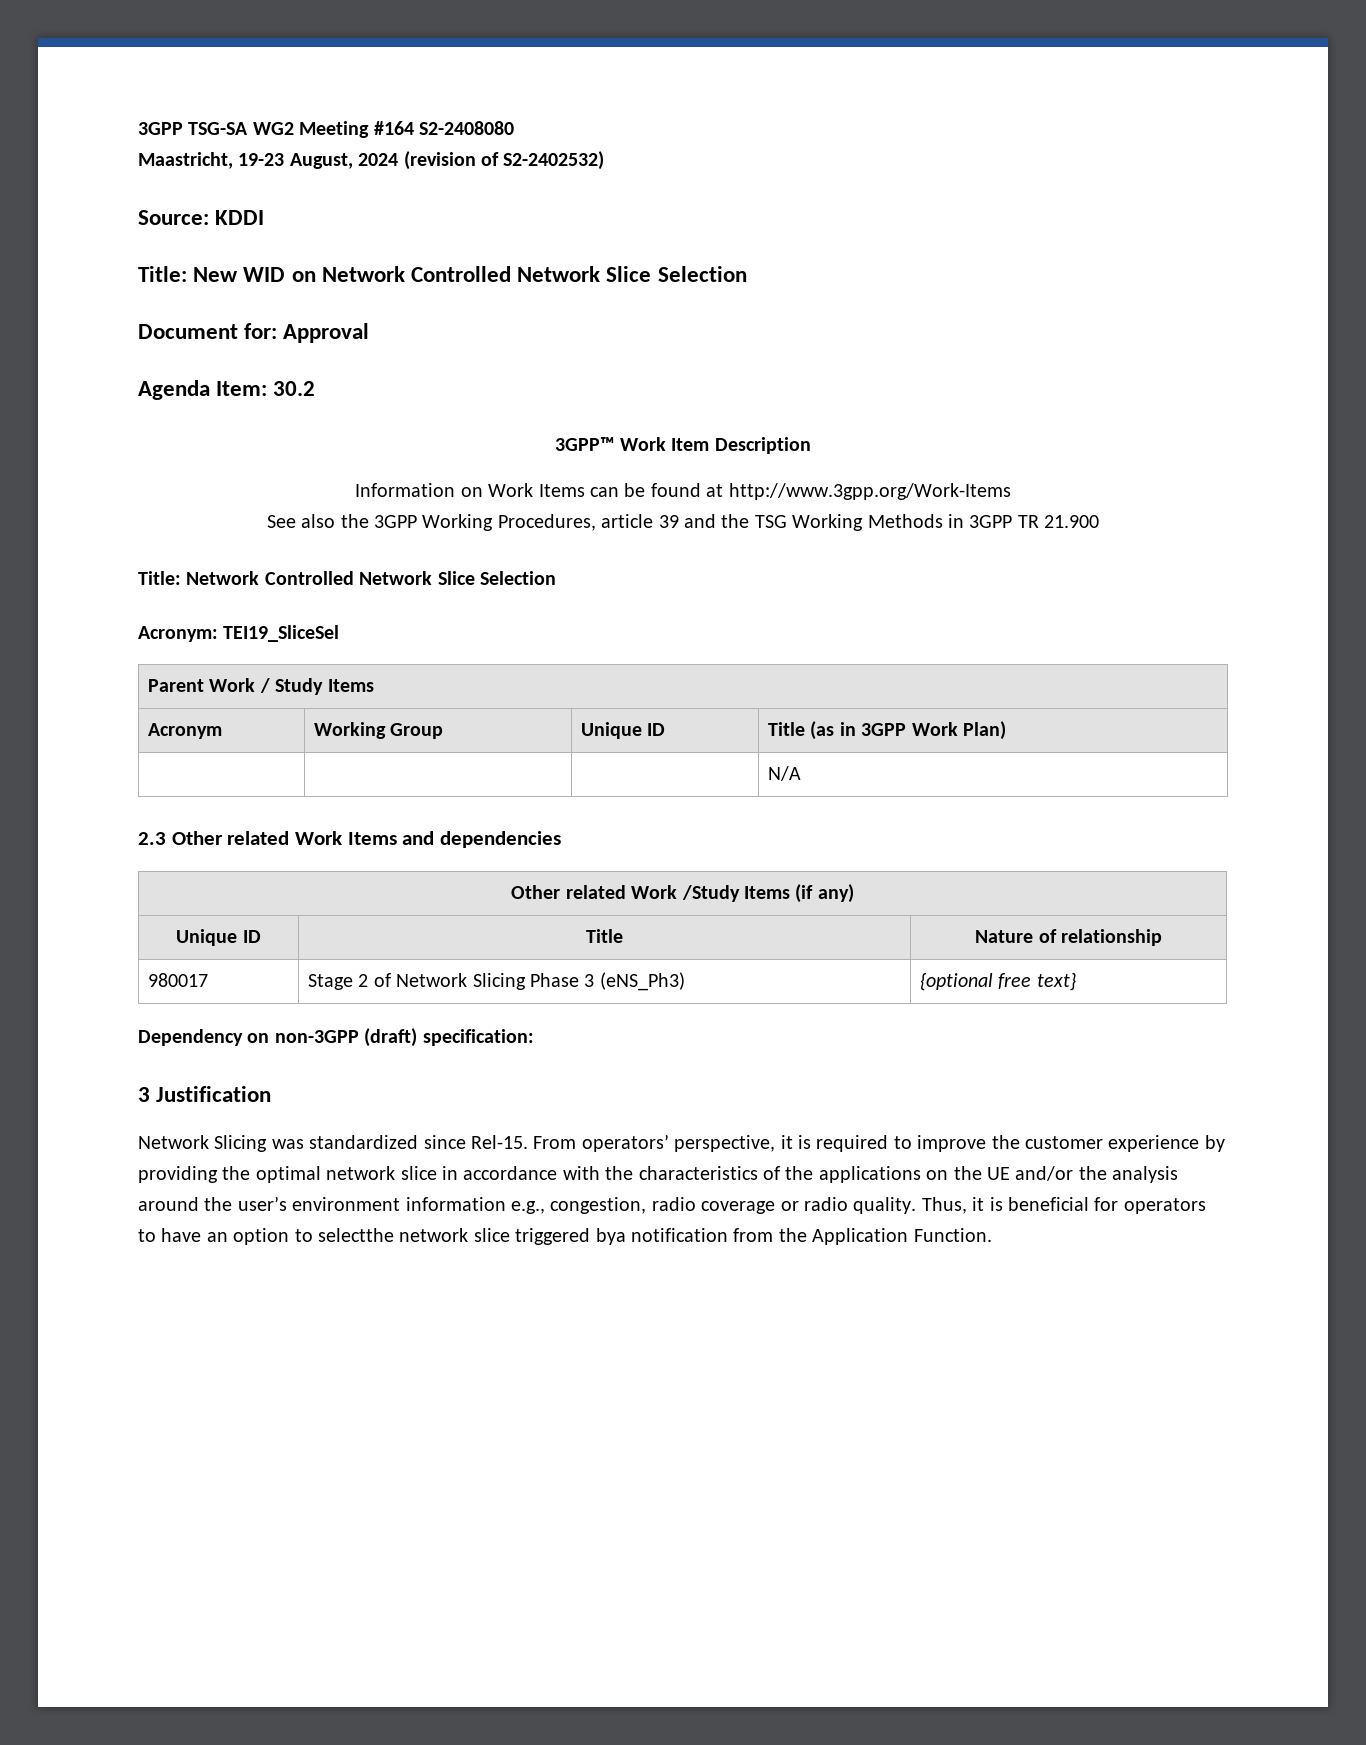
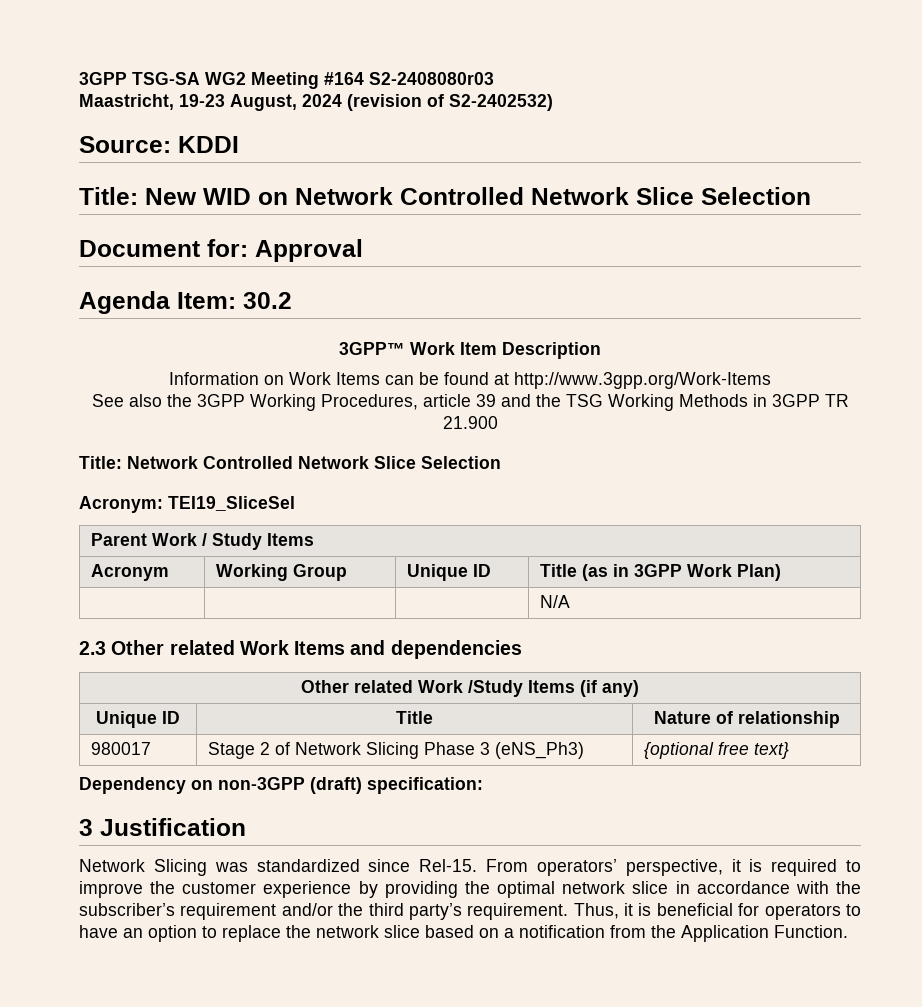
- 3GPP TSG-SA WG2 Meeting #164 S2-2408080
+ 3GPP TSG-SA WG2 Meeting #164 S2-2408080r03
- From operators’ perspective, it is required to improve the customer experience by providing the optimal network slice in accordance with the characteristics of the applications on the UE and/or the analysis around the user’s environment information e.g., congestion, radio coverage or radio quality.
+ From operators’ perspective, it is required to improve the customer experience by providing the optimal network slice in accordance with the subscriber’s requirement and/or the third party’s requirement.
- Thus, it is beneficial for operators to have an option to selectthe network slice triggered bya notification from the Application Function.
+ Thus, it is beneficial for operators to have an option to replace the network slice based on a notification from the Application Function.

